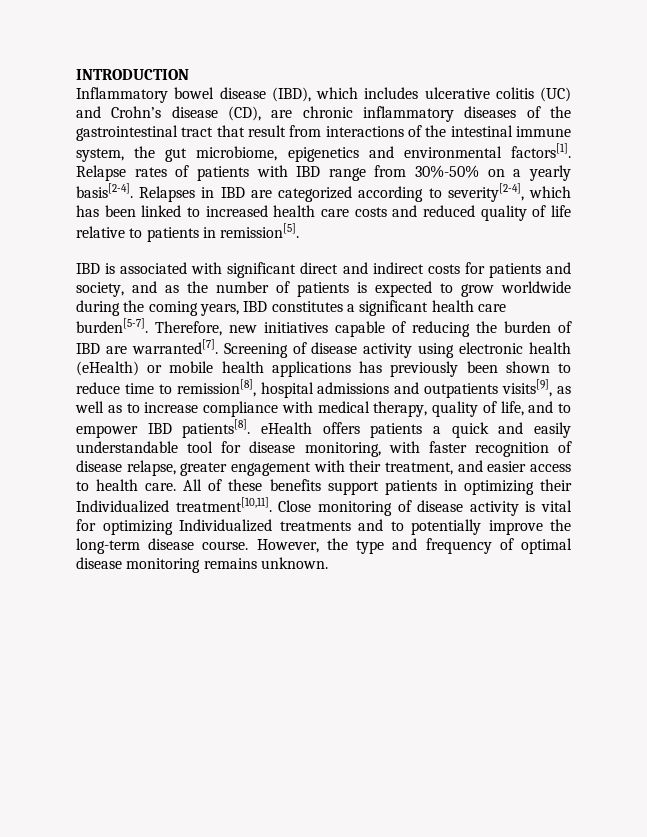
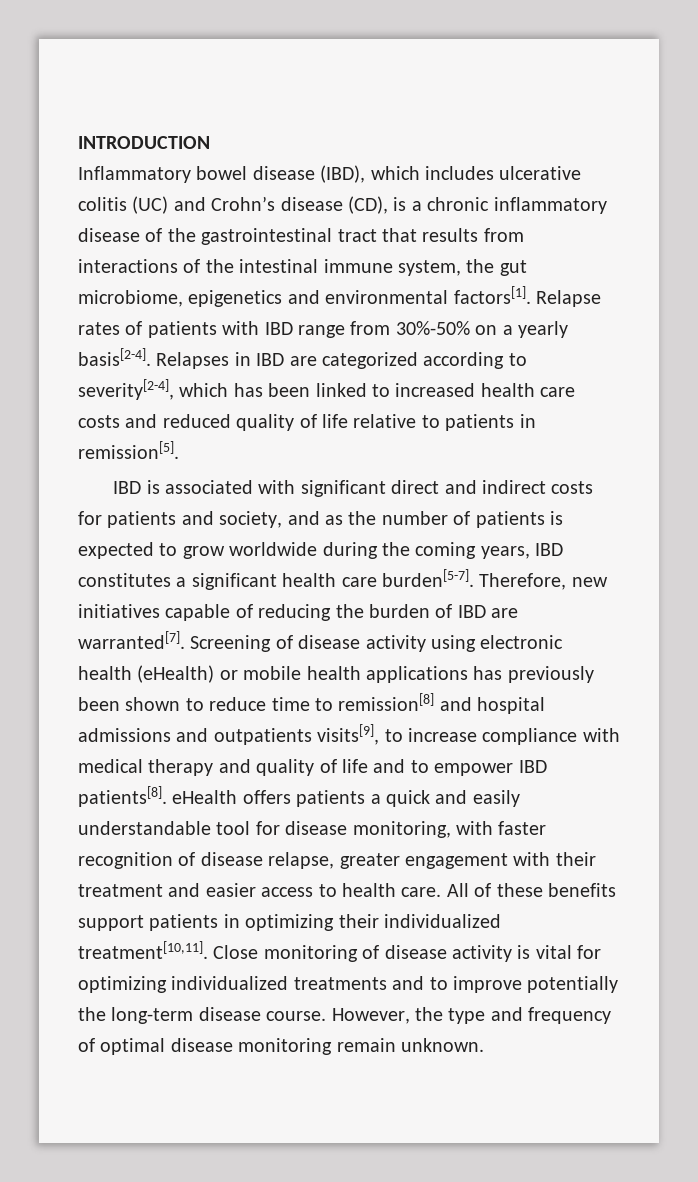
- Inflammatory bowel disease (IBD), which includes ulcerative colitis (UC) and Crohn’s disease (CD), are chronic inflammatory diseases of the gastrointestinal tract that result from interactions of the intestinal immune system, the gut microbiome, epigenetics and environmental factors[1].
+ Inflammatory bowel disease (IBD), which includes ulcerative colitis (UC) and Crohn’s disease (CD), is a chronic inflammatory disease of the gastrointestinal tract that results from interactions of the intestinal immune system, the gut microbiome, epigenetics and environmental factors[1].
- Screening of disease activity using electronic health (eHealth) or mobile health applications has previously been shown to reduce time to remission[8], hospital admissions and outpatients visits[9], as well as to increase compliance with medical therapy, quality of life, and to empower IBD patients[8]. eHealth offers patients a quick and easily understandable tool for disease monitoring, with faster recognition of disease relapse, greater engagement with their treatment, and easier access to health care.
+ Screening of disease activity using electronic health (eHealth) or mobile health applications has previously been shown to reduce time to remission[8] and hospital admissions and outpatients visits[9], to increase compliance with medical therapy and quality of life and to empower IBD patients[8]. eHealth offers patients a quick and easily understandable tool for disease monitoring, with faster recognition of disease relapse, greater engagement with their treatment and easier access to health care.
- All of these benefits support patients in optimizing their Individualized treatment[10,11].
+ All of these benefits support patients in optimizing their individualized treatment[10,11].
- Close monitoring of disease activity is vital for optimizing Individualized treatments and to potentially improve the long-term disease course.
+ Close monitoring of disease activity is vital for optimizing individualized treatments and to improve potentially the long-term disease course.
- However, the type and frequency of optimal disease monitoring remains unknown.
+ However, the type and frequency of optimal disease monitoring remain unknown.

